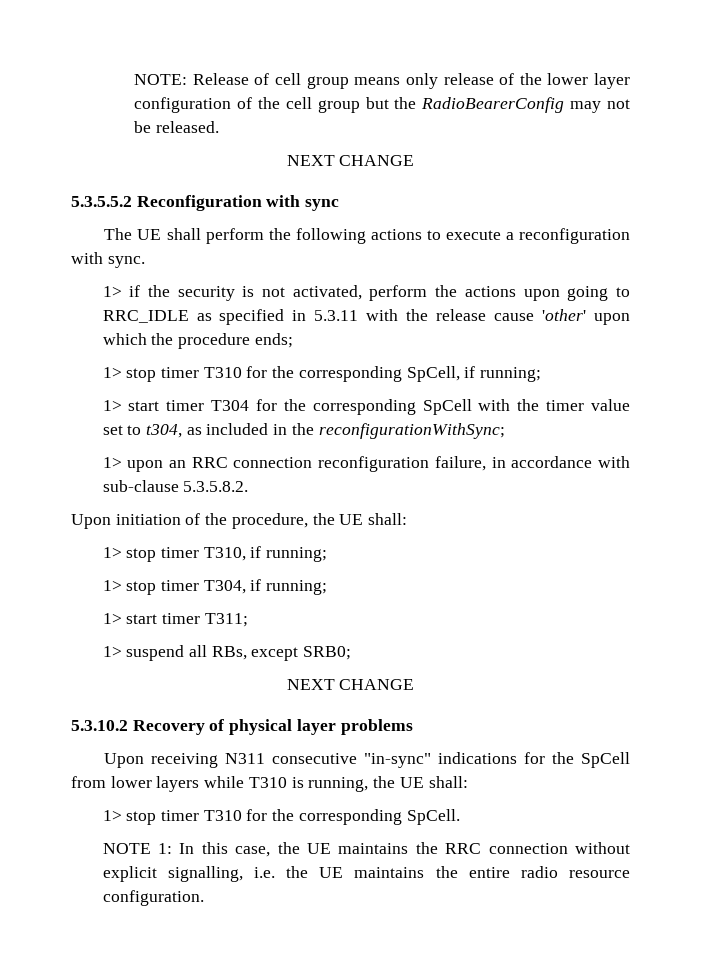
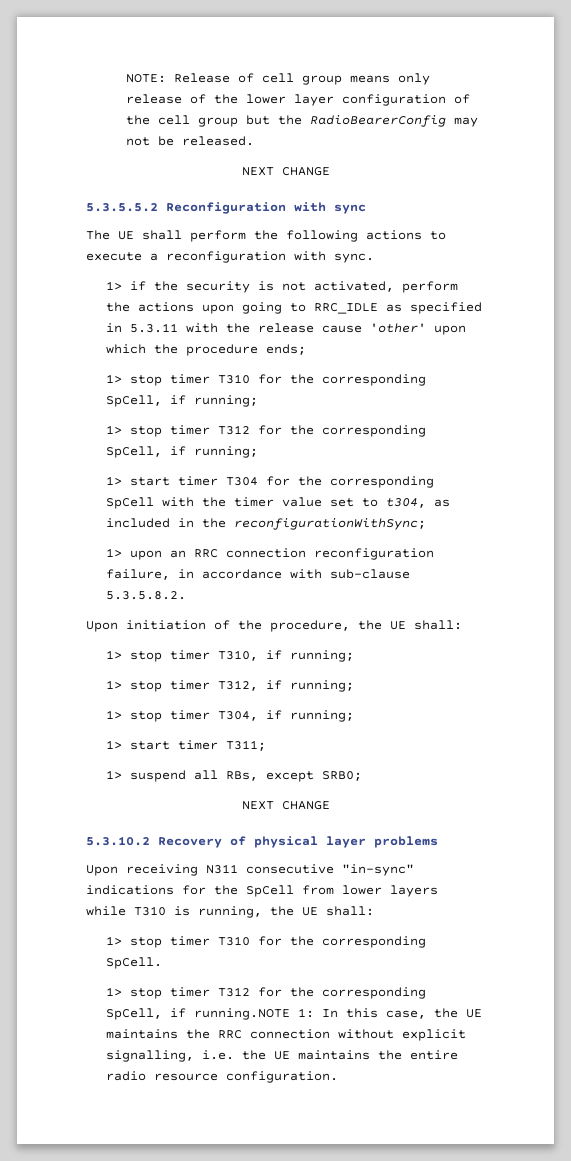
+ 1> stop timer T312 for the corresponding SpCell, if running;
+ 1> stop timer T312, if running;
- NOTE 1: In this case, the UE maintains the RRC connection without explicit signalling, i.e. the UE maintains the entire radio resource configuration.
+ 1> stop timer T312 for the corresponding SpCell, if running.NOTE 1: In this case, the UE maintains the RRC connection without explicit signalling, i.e. the UE maintains the entire radio resource configuration.

